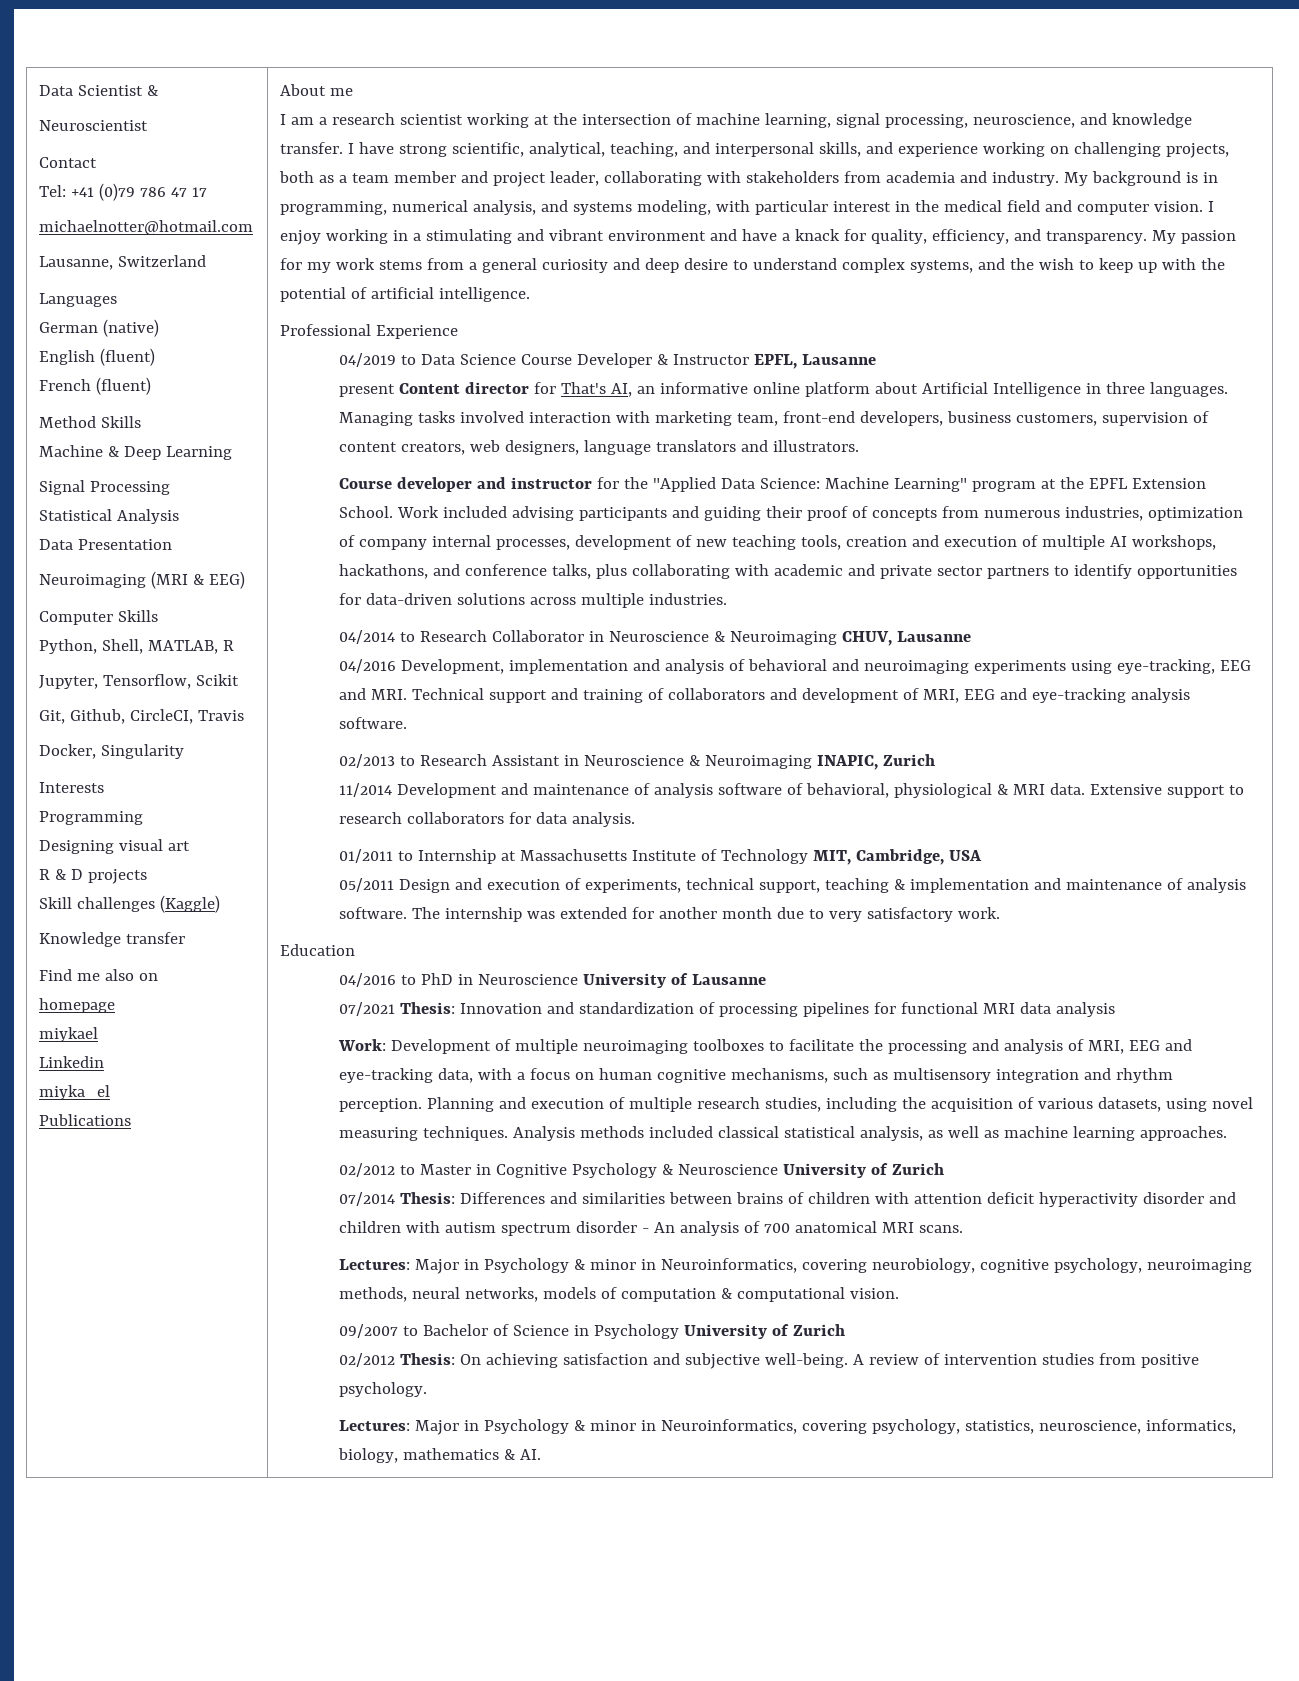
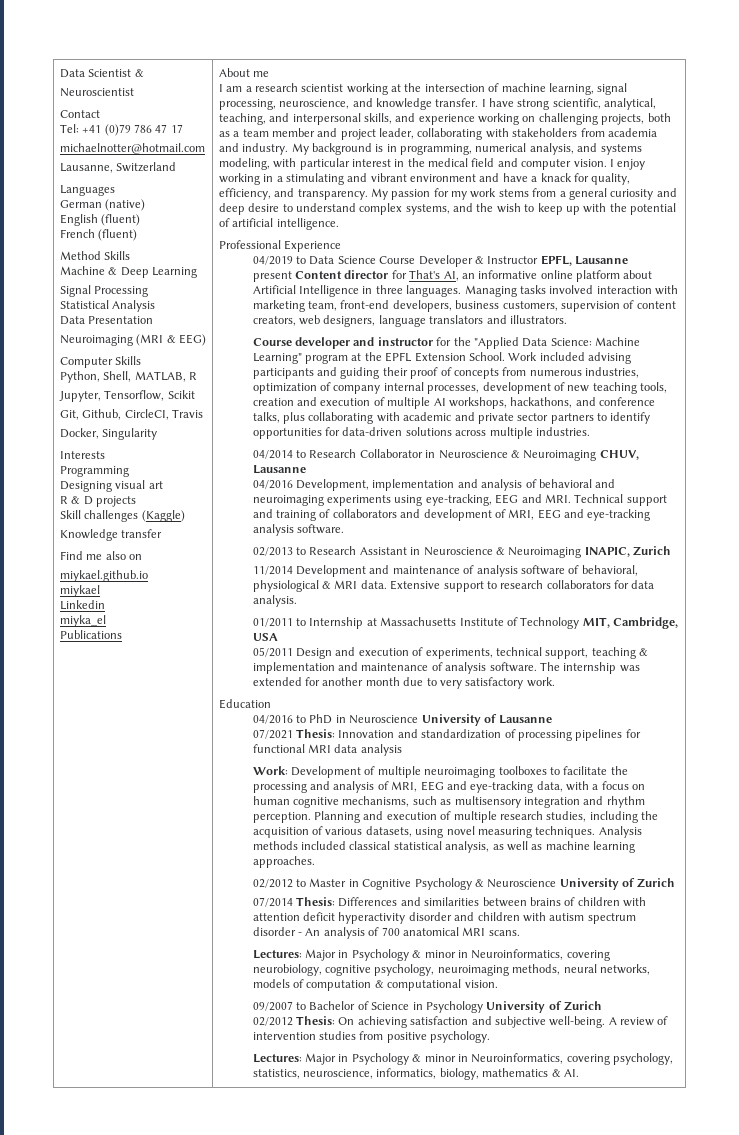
- homepage
+ miykael.github.io

